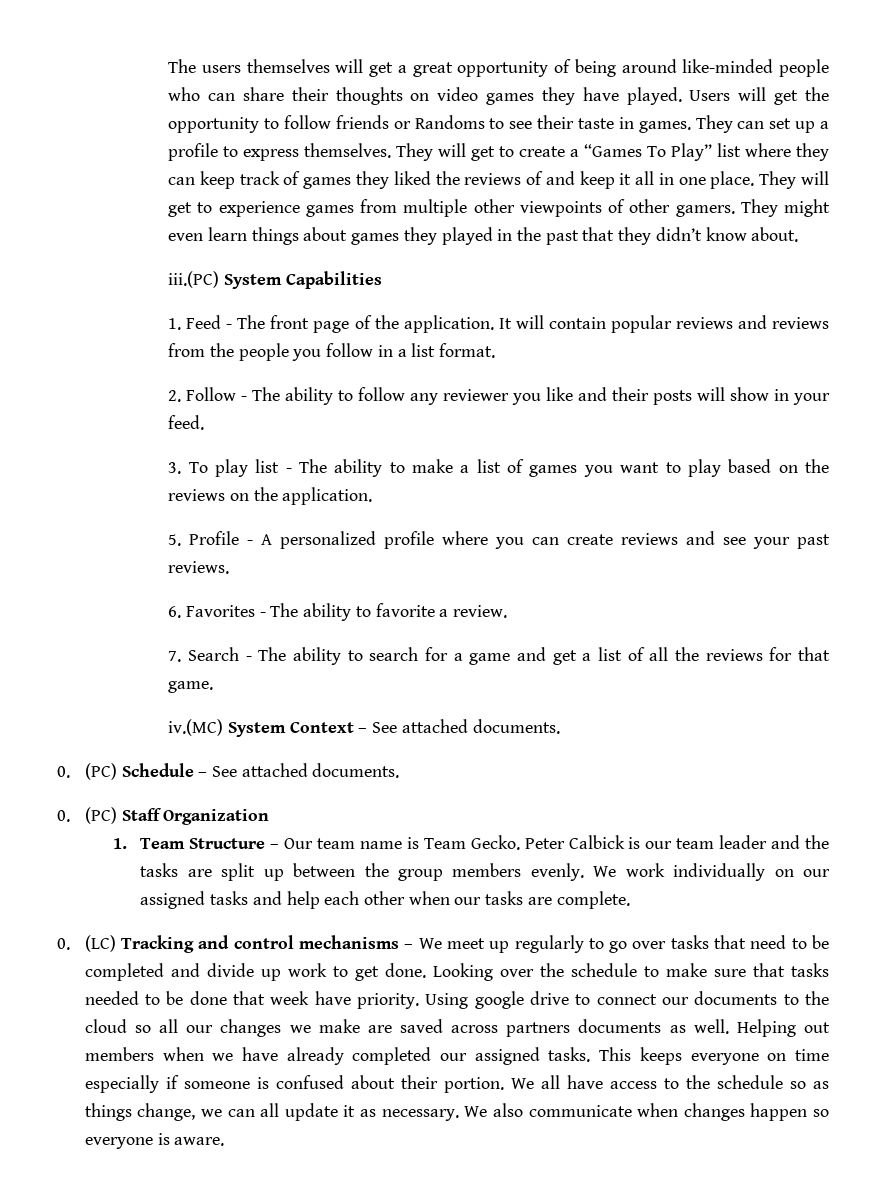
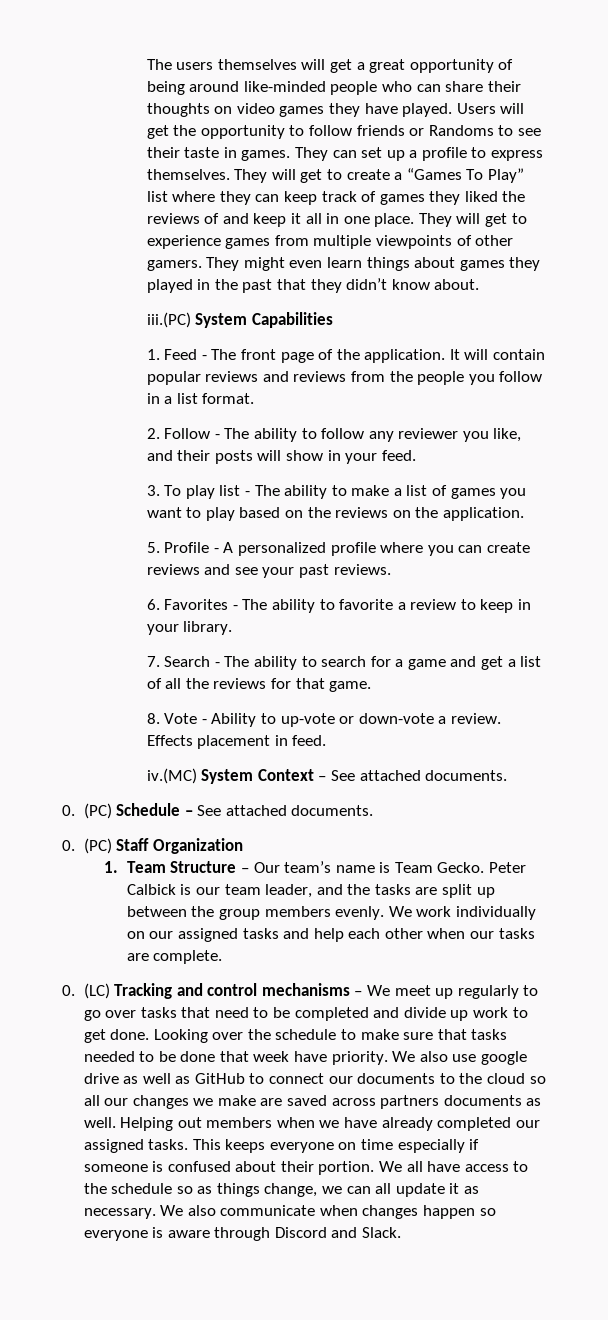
- They will get to experience games from multiple other viewpoints of other gamers.
+ They will get to experience games from multiple viewpoints of other gamers.
- 2. Follow - The ability to follow any reviewer you like and their posts will show in your feed.
+ 2. Follow - The ability to follow any reviewer you like, and their posts will show in your feed.
- 6. Favorites - The ability to favorite a review.
+ 6. Favorites - The ability to favorite a review to keep in your library.
+ 8. Vote - Ability to up-vote or down-vote a review. Effects placement in feed.
- 1. Team Structure – Our team name is Team Gecko.
+ 1. Team Structure – Our team’s name is Team Gecko.
- Peter Calbick is our team leader and the tasks are split up between the group members evenly.
+ Peter Calbick is our team leader, and the tasks are split up between the group members evenly.
- Using google drive to connect our documents to the cloud so all our changes we make are saved across partners documents as well.
+ We also use google drive as well as GitHub to connect our documents to the cloud so all our changes we make are saved across partners documents as well.
- We also communicate when changes happen so everyone is aware.
+ We also communicate when changes happen so everyone is aware through Discord and Slack.

